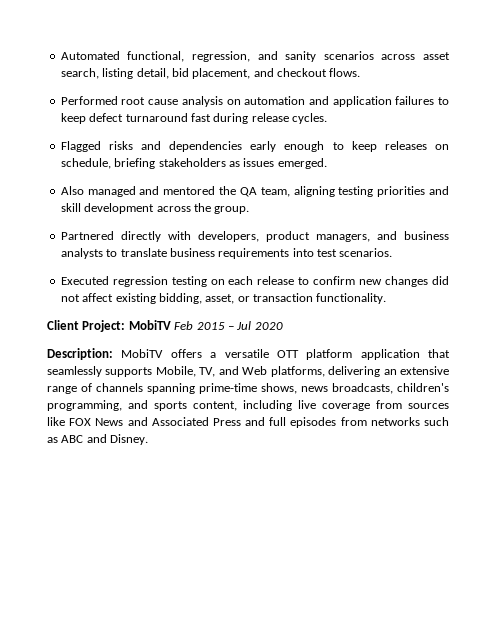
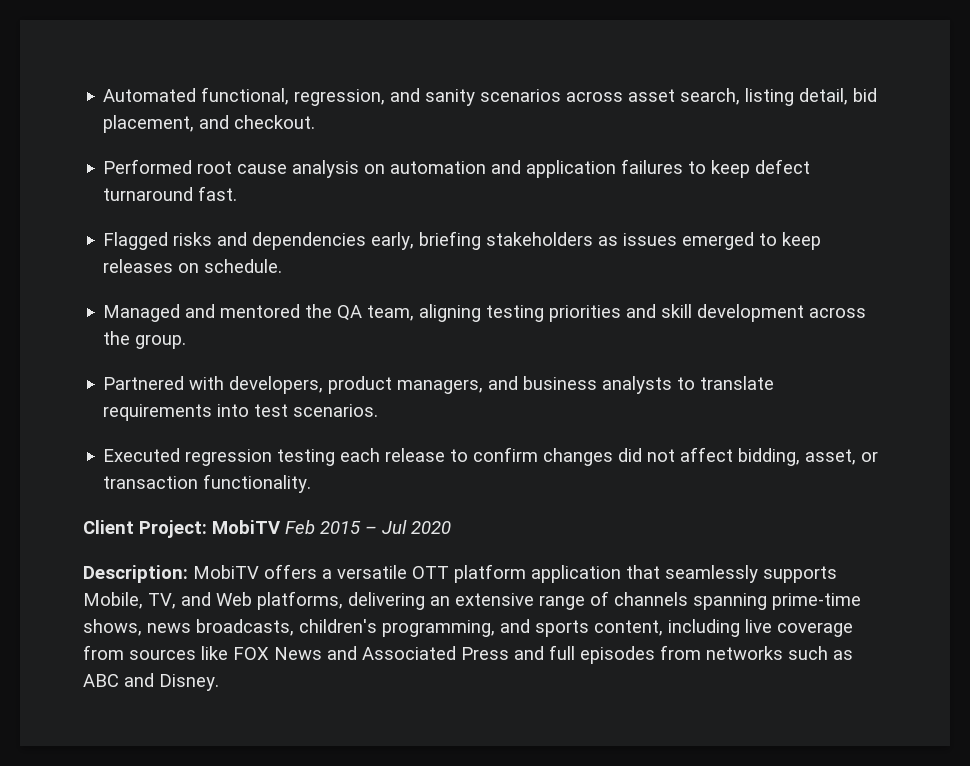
- Automated functional, regression, and sanity scenarios across asset search, listing detail, bid placement, and checkout flows.
+ Automated functional, regression, and sanity scenarios across asset search, listing detail, bid placement, and checkout.
- Performed root cause analysis on automation and application failures to keep defect turnaround fast during release cycles.
+ Performed root cause analysis on automation and application failures to keep defect turnaround fast.
- Flagged risks and dependencies early enough to keep releases on schedule, briefing stakeholders as issues emerged.
- Also managed and mentored the QA team, aligning testing priorities and skill development across the group.
+ Flagged risks and dependencies early, briefing stakeholders as issues emerged to keep releases on schedule.
+ Managed and mentored the QA team, aligning testing priorities and skill development across the group.
- Partnered directly with developers, product managers, and business analysts to translate business requirements into test scenarios.
+ Partnered with developers, product managers, and business analysts to translate requirements into test scenarios.
- Executed regression testing on each release to confirm new changes did not affect existing bidding, asset, or transaction functionality.
+ Executed regression testing each release to confirm changes did not affect bidding, asset, or transaction functionality.

